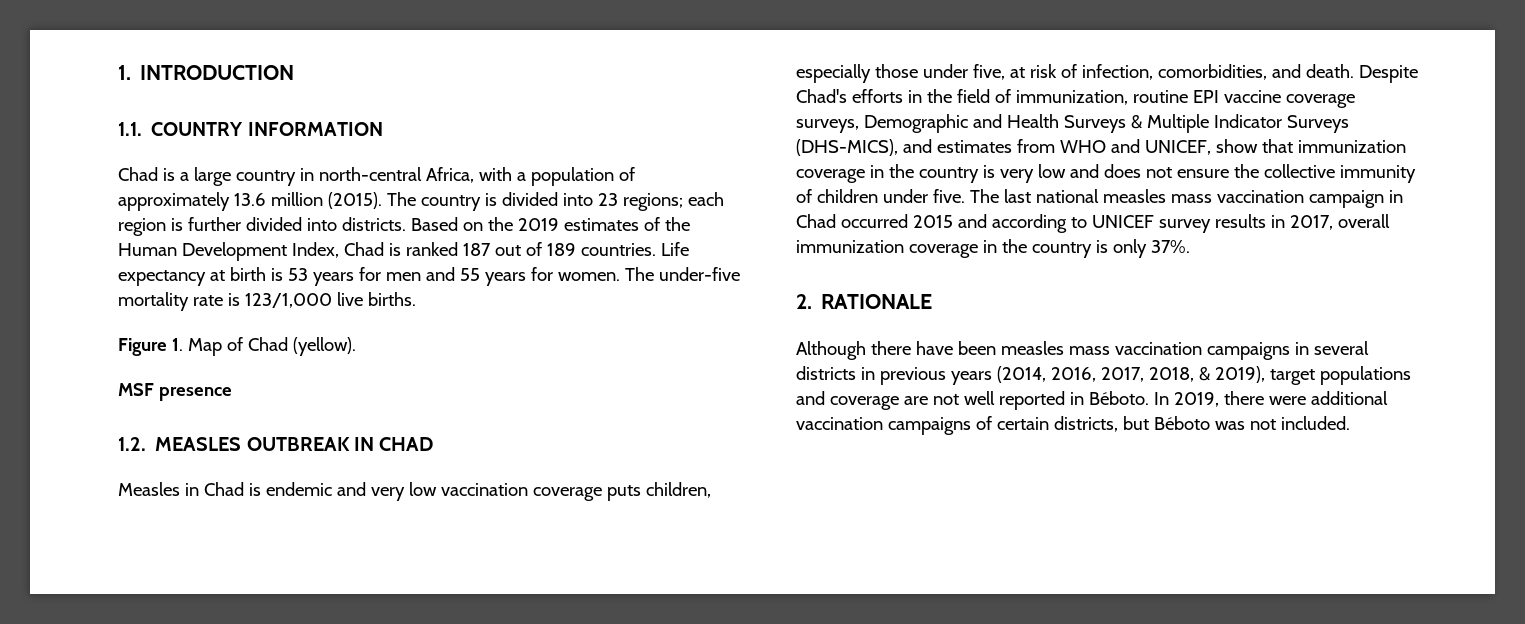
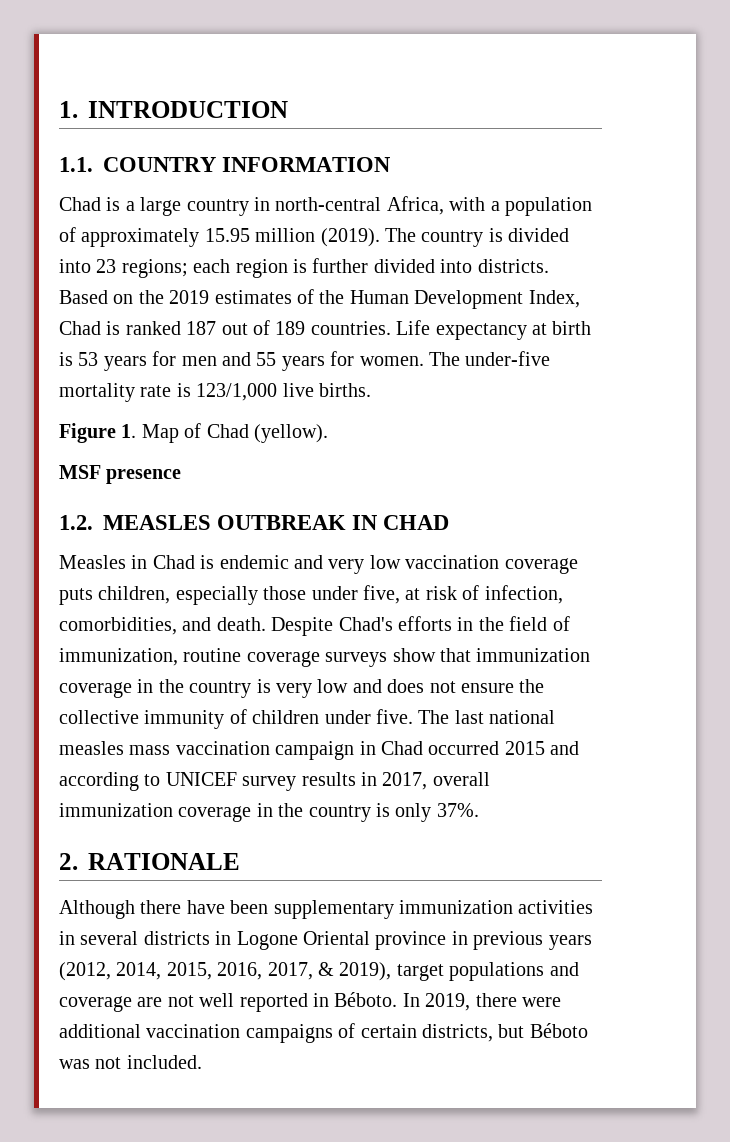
- Chad is a large country in north-central Africa, with a population of approximately 13.6 million (2015).
+ Chad is a large country in north-central Africa, with a population of approximately 15.95 million (2019).
- Despite Chad's efforts in the field of immunization, routine EPI vaccine coverage surveys, Demographic and Health Surveys & Multiple Indicator Surveys (DHS-MICS), and estimates from WHO and UNICEF, show that immunization coverage in the country is very low and does not ensure the collective immunity of children under five.
+ Despite Chad's efforts in the field of immunization, routine coverage surveys show that immunization coverage in the country is very low and does not ensure the collective immunity of children under five.
- Although there have been measles mass vaccination campaigns in several districts in previous years (2014, 2016, 2017, 2018, & 2019), target populations and coverage are not well reported in Béboto.
+ Although there have been supplementary immunization activities in several districts in Logone Oriental province in previous years (2012, 2014, 2015, 2016, 2017, & 2019), target populations and coverage are not well reported in Béboto.

